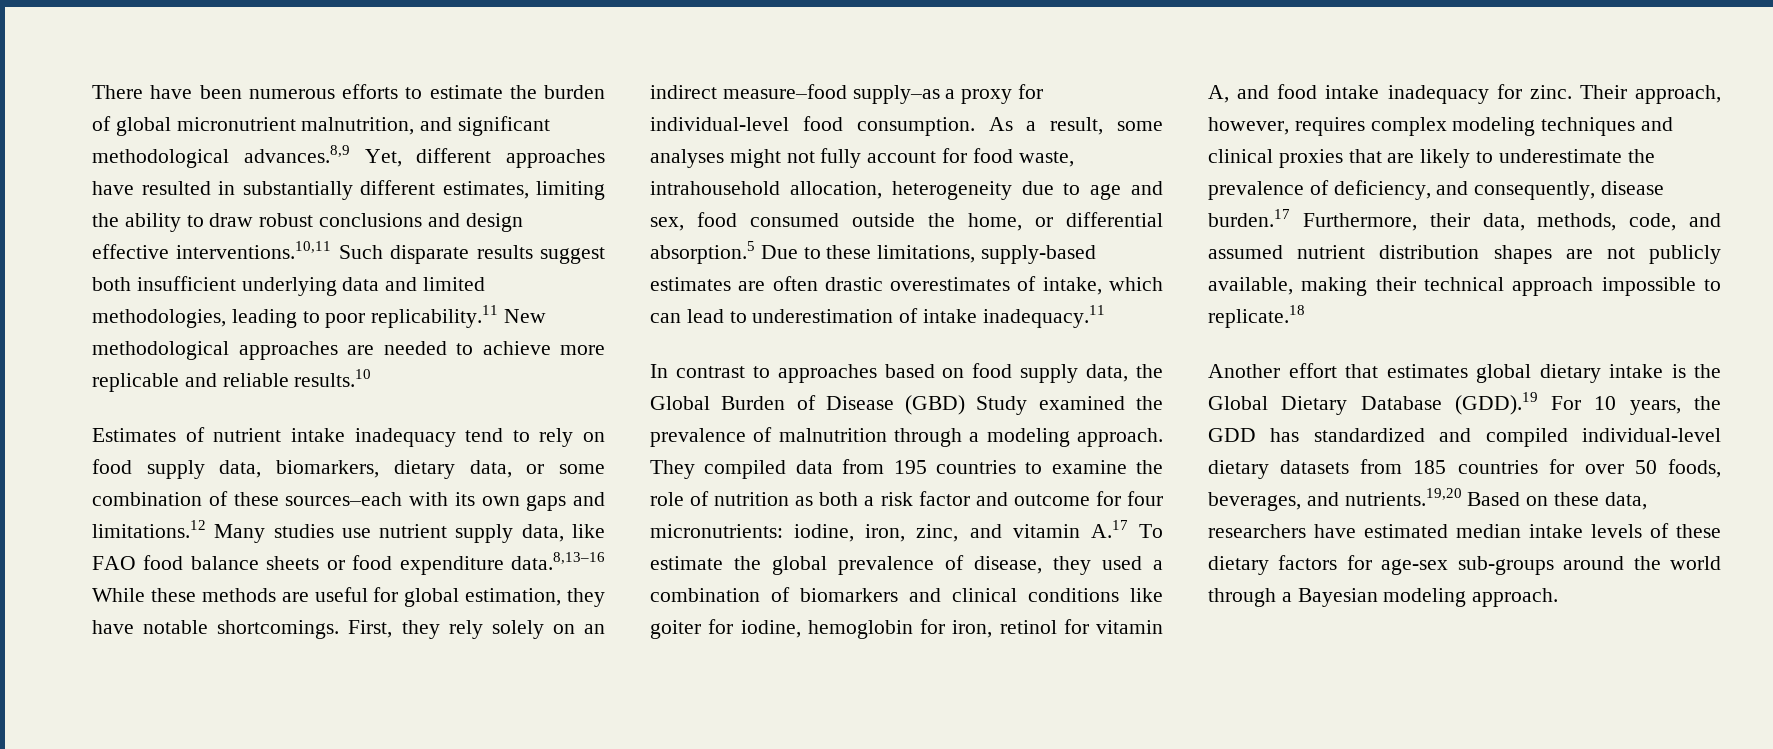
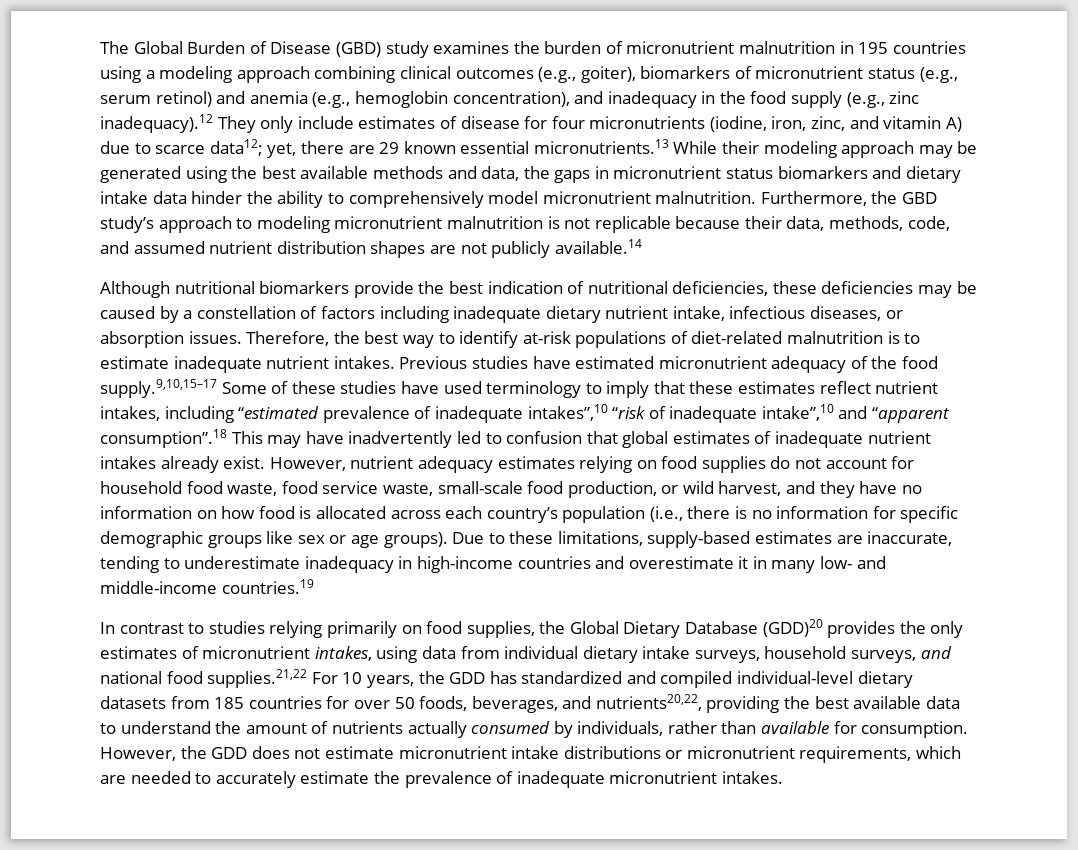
- There have been numerous efforts to estimate the burden of global micronutrient malnutrition, and significant methodological advances.8,9 Yet, different approaches have resulted in substantially different estimates, limiting the ability to draw robust conclusions and design effective interventions.10,11 Such disparate results suggest both insufficient underlying data and limited methodologies, leading to poor replicability.11 New methodological approaches are needed to achieve more replicable and reliable results.10
- Estimates of nutrient intake inadequacy tend to rely on food supply data, biomarkers, dietary data, or some combination of these sources–each with its own gaps and limitations.12 Many studies use nutrient supply data, like FAO food balance sheets or food expenditure data.8,13–16 While these methods are useful for global estimation, they have notable shortcomings. First, they rely solely on an indirect measure–food supply–as a proxy for individual-level food consumption. As a result, some analyses might not fully account for food waste, intrahousehold allocation, heterogeneity due to age and sex, food consumed outside the home, or differential absorption.5 Due to these limitations, supply-based estimates are often drastic overestimates of intake, which can lead to underestimation of intake inadequacy.11
- In contrast to approaches based on food supply data, the Global Burden of Disease (GBD) Study examined the prevalence of malnutrition through a modeling approach. They compiled data from 195 countries to examine the role of nutrition as both a risk factor and outcome for four micronutrients: iodine, iron, zinc, and vitamin A.17 To estimate the global prevalence of disease, they used a combination of biomarkers and clinical conditions like goiter for iodine, hemoglobin for iron, retinol for vitamin A, and food intake inadequacy for zinc. Their approach, however, requires complex modeling techniques and clinical proxies that are likely to underestimate the prevalence of deficiency, and consequently, disease burden.17 Furthermore, their data, methods, code, and assumed nutrient distribution shapes are not publicly available, making their technical approach impossible to replicate.18
- Another effort that estimates global dietary intake is the Global Dietary Database (GDD).19 For 10 years, the GDD has standardized and compiled individual-level dietary datasets from 185 countries for over 50 foods, beverages, and nutrients.19,20 Based on these data, researchers have estimated median intake levels of these dietary factors for age-sex sub-groups around the world through a Bayesian modeling approach.
+ The Global Burden of Disease (GBD) study examines the burden of micronutrient malnutrition in 195 countries using a modeling approach combining clinical outcomes (e.g., goiter), biomarkers of micronutrient status (e.g., serum retinol) and anemia (e.g., hemoglobin concentration), and inadequacy in the food supply (e.g., zinc inadequacy).12 They only include estimates of disease for four micronutrients (iodine, iron, zinc, and vitamin A) due to scarce data12; yet, there are 29 known essential micronutrients.13 While their modeling approach may be generated using the best available methods and data, the gaps in micronutrient status biomarkers and dietary intake data hinder the ability to comprehensively model micronutrient malnutrition. Furthermore, the GBD study’s approach to modeling micronutrient malnutrition is not replicable because their data, methods, code, and assumed nutrient distribution shapes are not publicly available.14
+ Although nutritional biomarkers provide the best indication of nutritional deficiencies, these deficiencies may be caused by a constellation of factors including inadequate dietary nutrient intake, infectious diseases, or absorption issues. Therefore, the best way to identify at-risk populations of diet-related malnutrition is to estimate inadequate nutrient intakes. Previous studies have estimated micronutrient adequacy of the food supply.9,10,15–17 Some of these studies have used terminology to imply that these estimates reflect nutrient intakes, including “estimated prevalence of inadequate intakes”,10 “risk of inadequate intake”,10 and “apparent consumption”.18 This may have inadvertently led to confusion that global estimates of inadequate nutrient intakes already exist. However, nutrient adequacy estimates relying on food supplies do not account for household food waste, food service waste, small-scale food production, or wild harvest, and they have no information on how food is allocated across each country’s population (i.e., there is no information for specific demographic groups like sex or age groups). Due to these limitations, supply-based estimates are inaccurate, tending to underestimate inadequacy in high-income countries and overestimate it in many low- and middle-income countries.19
+ In contrast to studies relying primarily on food supplies, the Global Dietary Database (GDD)20 provides the only estimates of micronutrient intakes, using data from individual dietary intake surveys, household surveys, and national food supplies.21,22 For 10 years, the GDD has standardized and compiled individual-level dietary datasets from 185 countries for over 50 foods, beverages, and nutrients20,22, providing the best available data to understand the amount of nutrients actually consumed by individuals, rather than available for consumption. However, the GDD does not estimate micronutrient intake distributions or micronutrient requirements, which are needed to accurately estimate the prevalence of inadequate micronutrient intakes.

